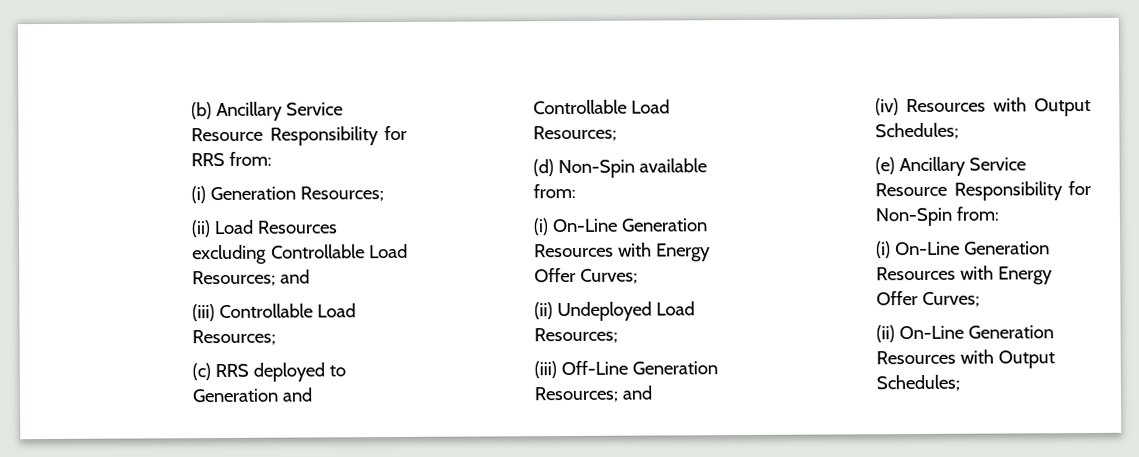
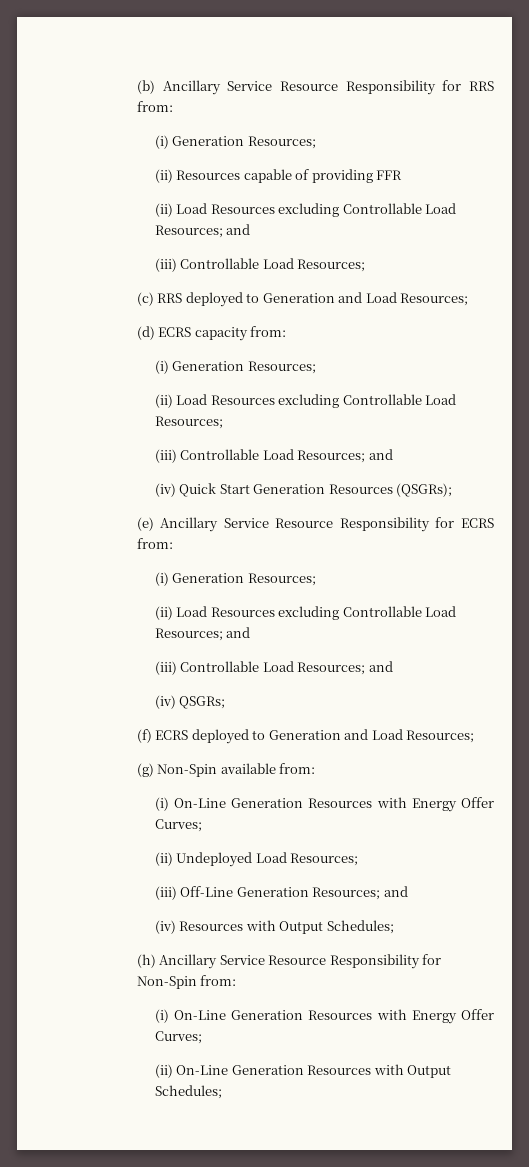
+ (ii) Resources capable of providing FFR
- (c) RRS deployed to Generation and Controllable Load Resources;
- (d) Non-Spin available from:
+ (c) RRS deployed to Generation and Load Resources;
+ (d) ECRS capacity from:
+ (i) Generation Resources;
+ (ii) Load Resources excluding Controllable Load Resources;
+ (iii) Controllable Load Resources; and
+ (iv) Quick Start Generation Resources (QSGRs);
+ (e) Ancillary Service Resource Responsibility for ECRS from:
+ (i) Generation Resources;
+ (ii) Load Resources excluding Controllable Load Resources; and
+ (iii) Controllable Load Resources; and
+ (iv) QSGRs;
+ (f) ECRS deployed to Generation and Load Resources;
+ (g) Non-Spin available from:
- (e) Ancillary Service Resource Responsibility for Non-Spin from:
+ (h) Ancillary Service Resource Responsibility for Non-Spin from:

